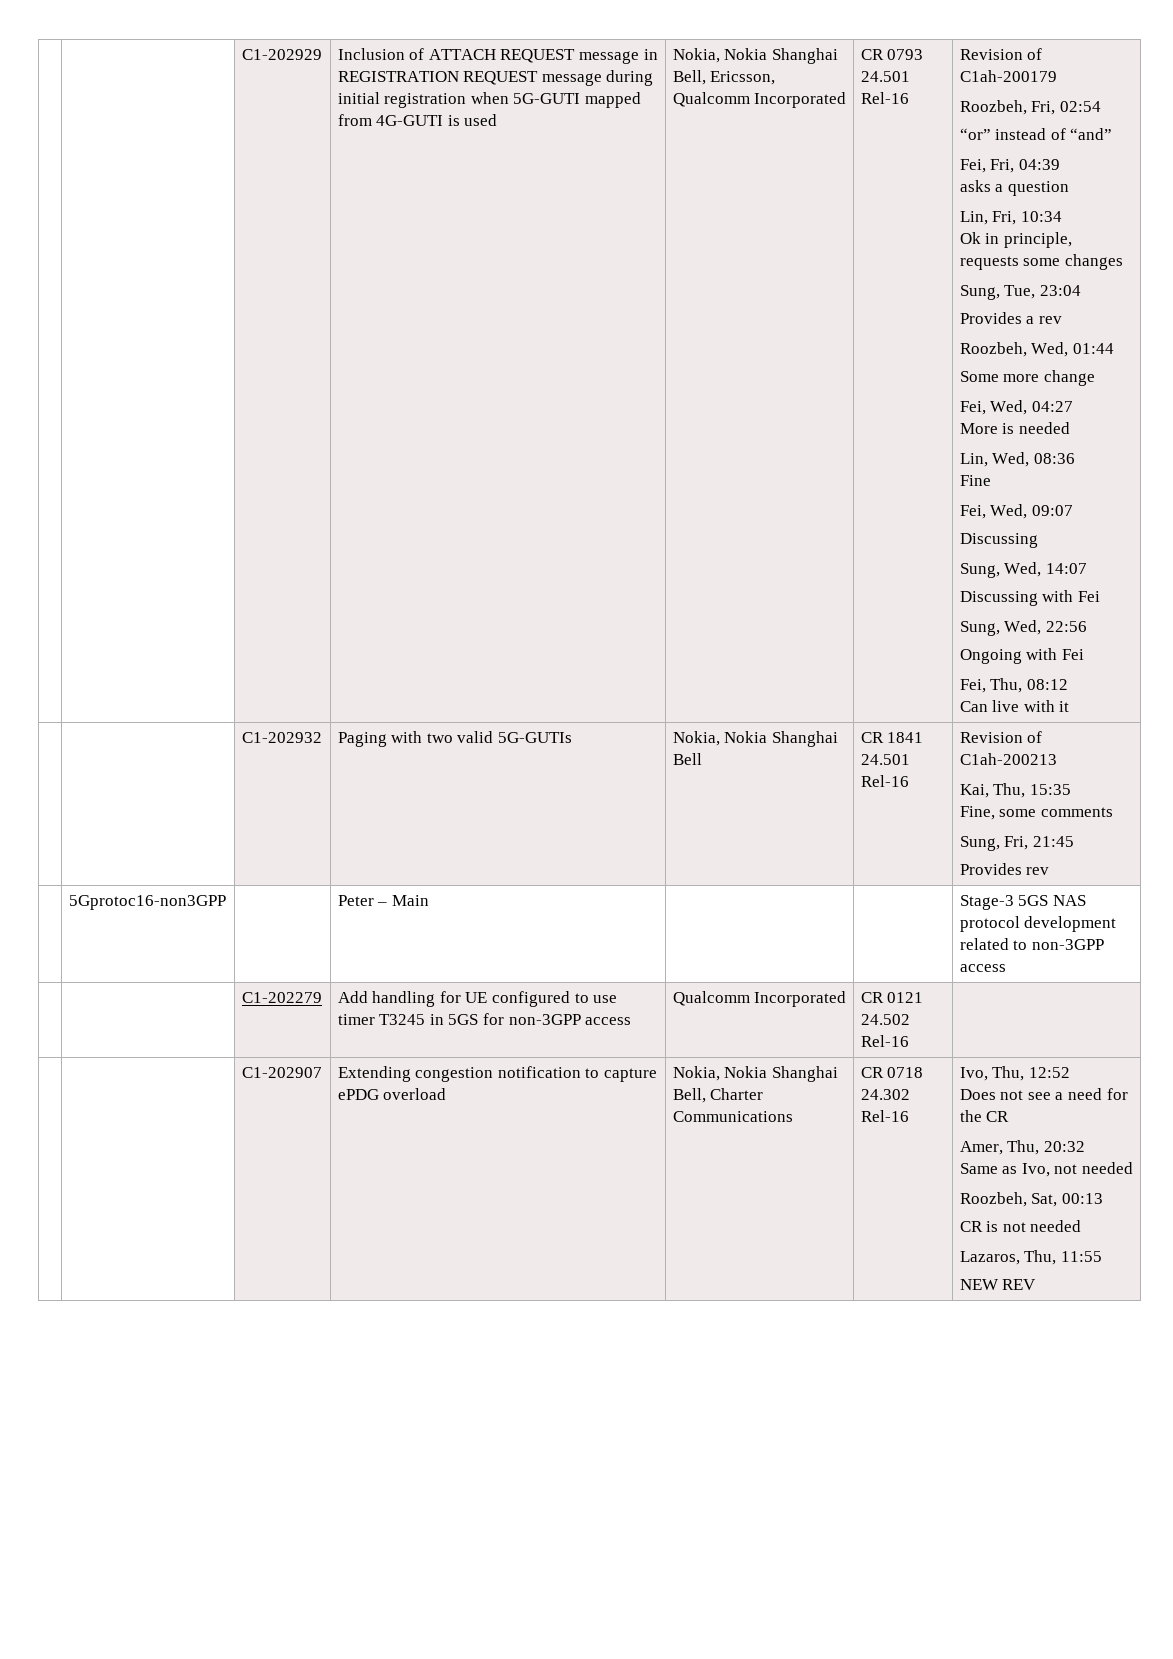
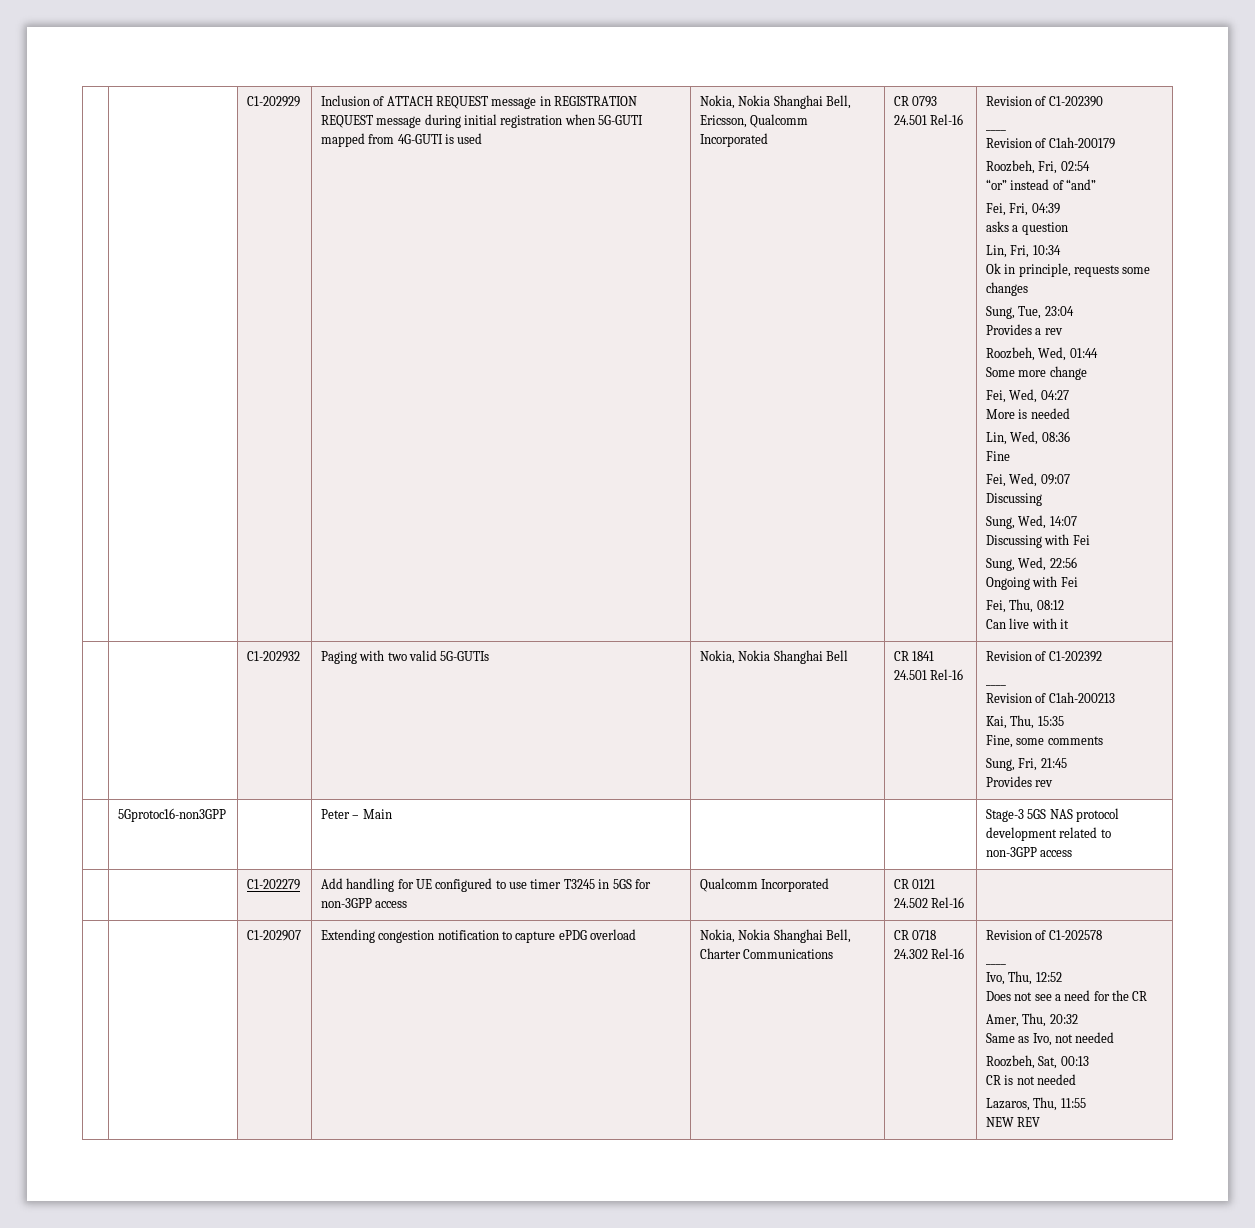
+ Revision of C1-202390
+ ____
- | | C1-202932 | Paging with two valid 5G-GUTIs | Nokia, Nokia Shanghai Bell | CR 1841 24.501 Rel-16 | Revision of C1ah-200213
+ | | C1-202932 | Paging with two valid 5G-GUTIs | Nokia, Nokia Shanghai Bell | CR 1841 24.501 Rel-16 | Revision of C1-202392
+ ____
+ Revision of C1ah-200213
+ Revision of C1-202578
+ ____

